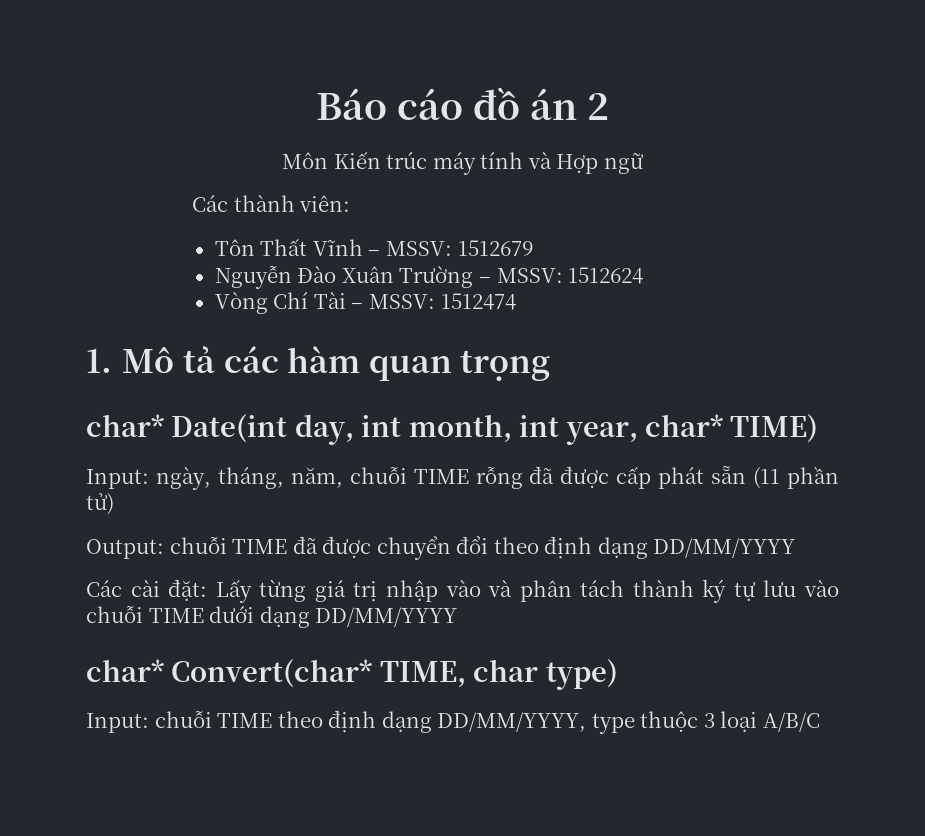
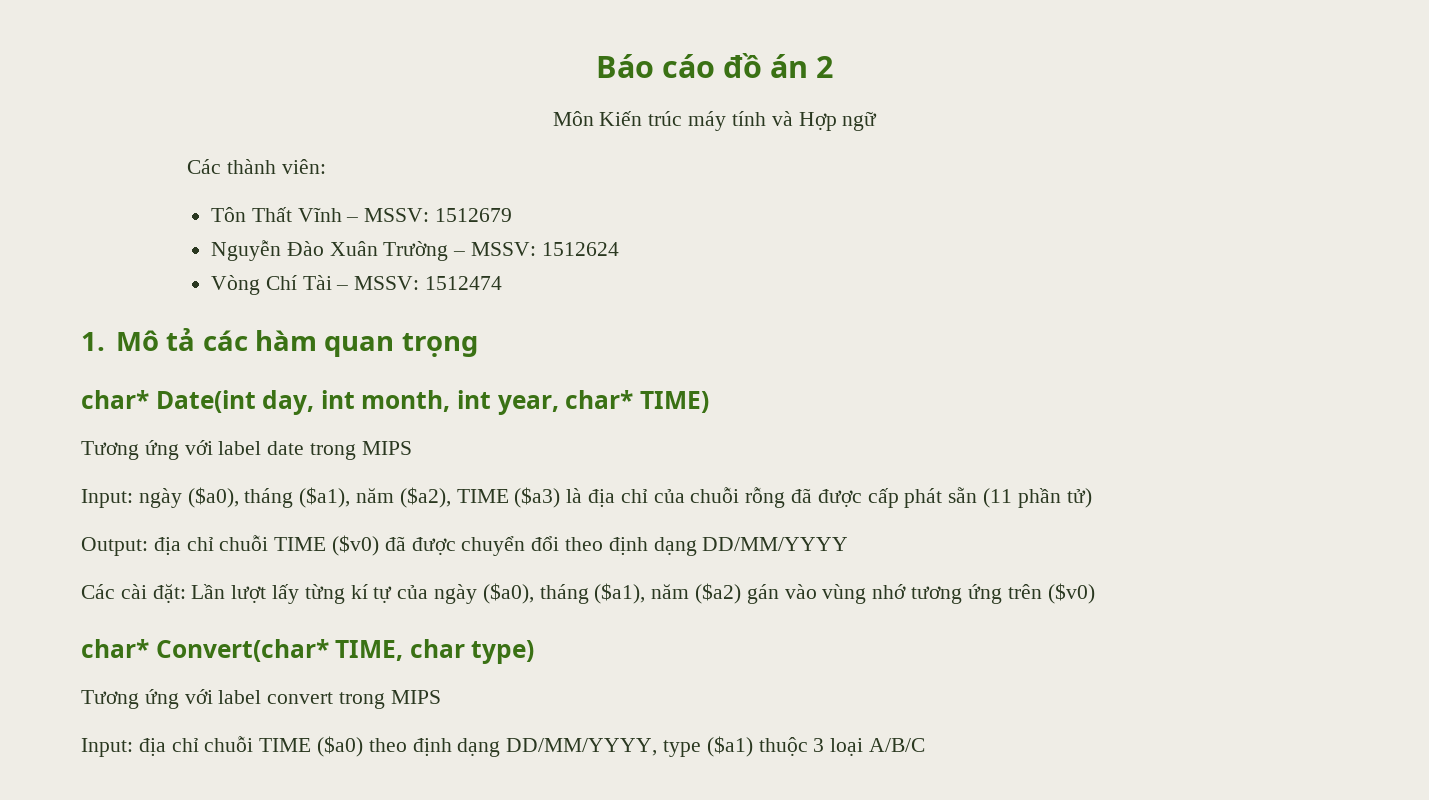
- Input: ngày, tháng, năm, chuỗi TIME rỗng đã được cấp phát sẵn (11 phần tử)
+ Tương ứng với label date trong MIPS
+ Input: ngày ($a0), tháng ($a1), năm ($a2), TIME ($a3) là địa chỉ của chuỗi rỗng đã được cấp phát sẵn (11 phần tử)
- Output: chuỗi TIME đã được chuyển đổi theo định dạng DD/MM/YYYY
+ Output: địa chỉ chuỗi TIME ($v0) đã được chuyển đổi theo định dạng DD/MM/YYYY
- Các cài đặt: Lấy từng giá trị nhập vào và phân tách thành ký tự lưu vào chuỗi TIME dưới dạng DD/MM/YYYY
+ Các cài đặt: Lần lượt lấy từng kí tự của ngày ($a0), tháng ($a1), năm ($a2) gán vào vùng nhớ tương ứng trên ($v0)
- Input: chuỗi TIME theo định dạng DD/MM/YYYY, type thuộc 3 loại A/B/C
+ Tương ứng với label convert trong MIPS
+ Input: địa chỉ chuỗi TIME ($a0) theo định dạng DD/MM/YYYY, type ($a1) thuộc 3 loại A/B/C

